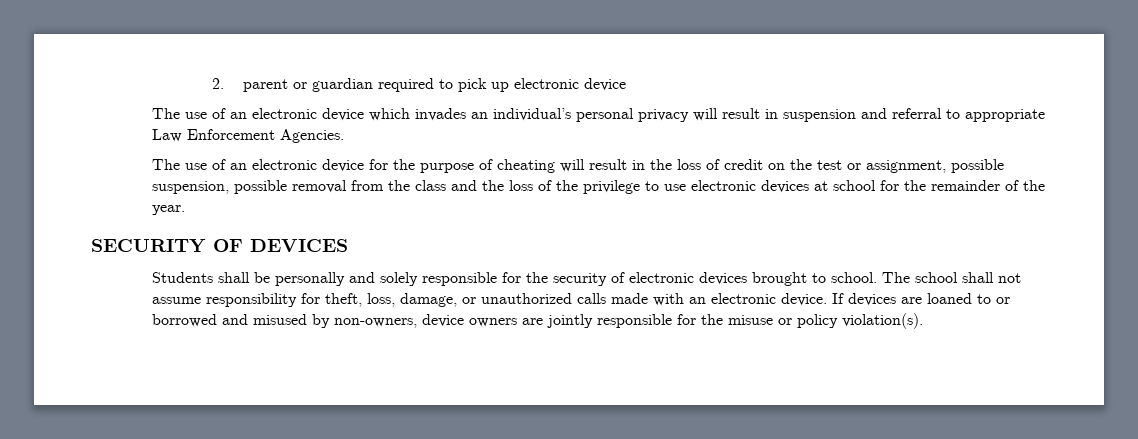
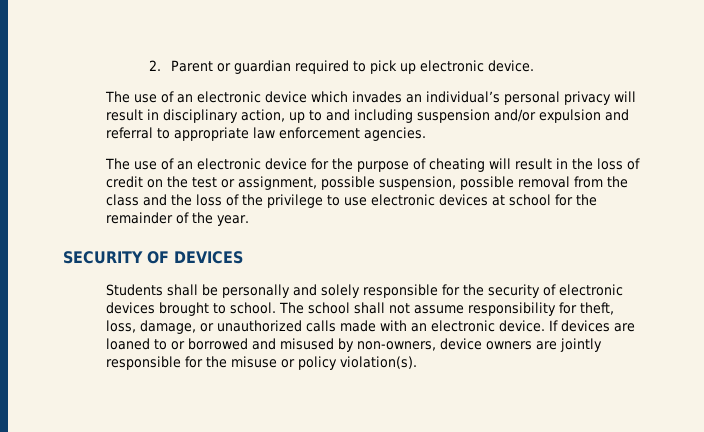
- 2. parent or guardian required to pick up electronic device
+ 2. Parent or guardian required to pick up electronic device.
- The use of an electronic device which invades an individual’s personal privacy will result in suspension and referral to appropriate Law Enforcement Agencies.
+ The use of an electronic device which invades an individual’s personal privacy will result in disciplinary action, up to and including suspension and/or expulsion and referral to appropriate law enforcement agencies.

